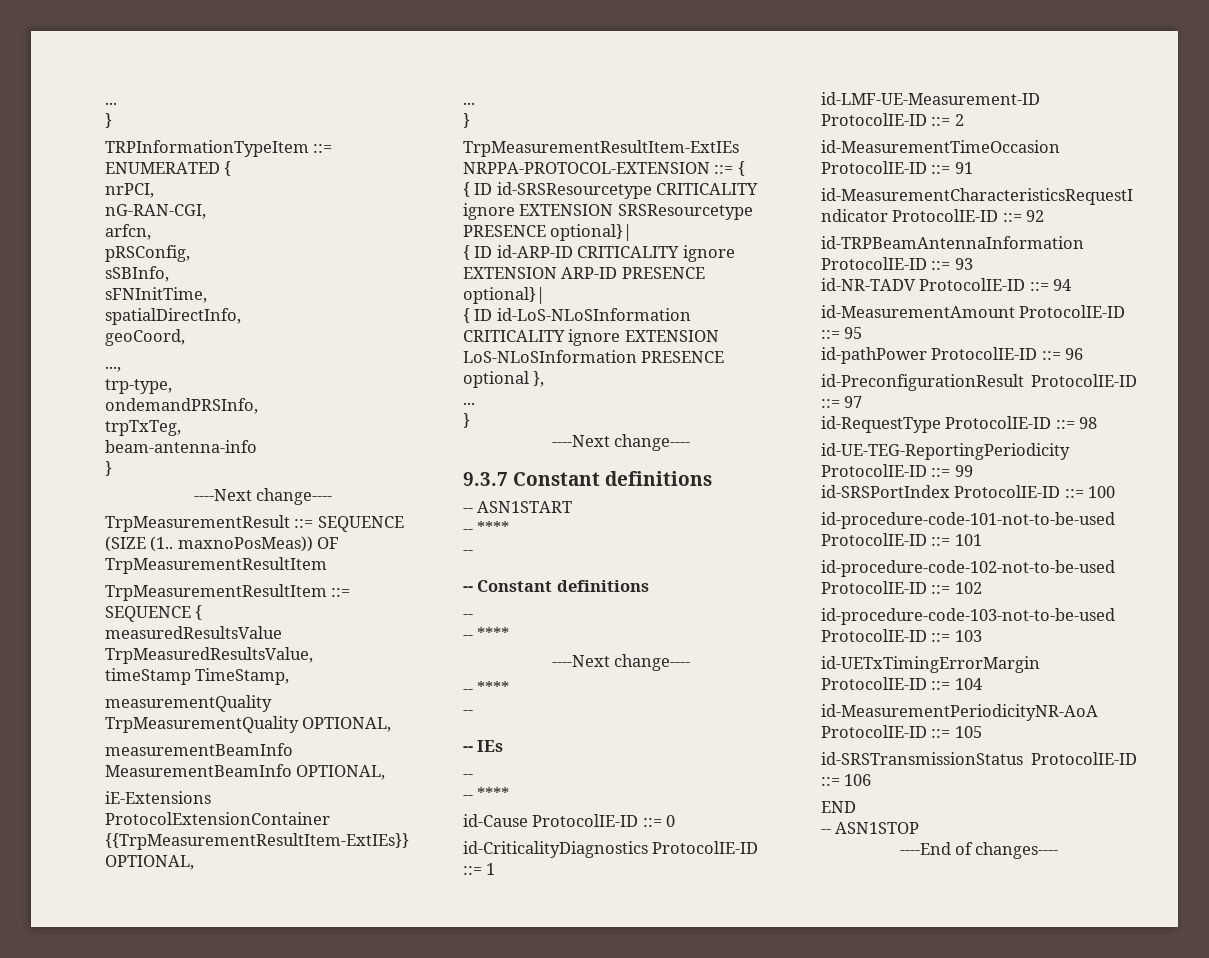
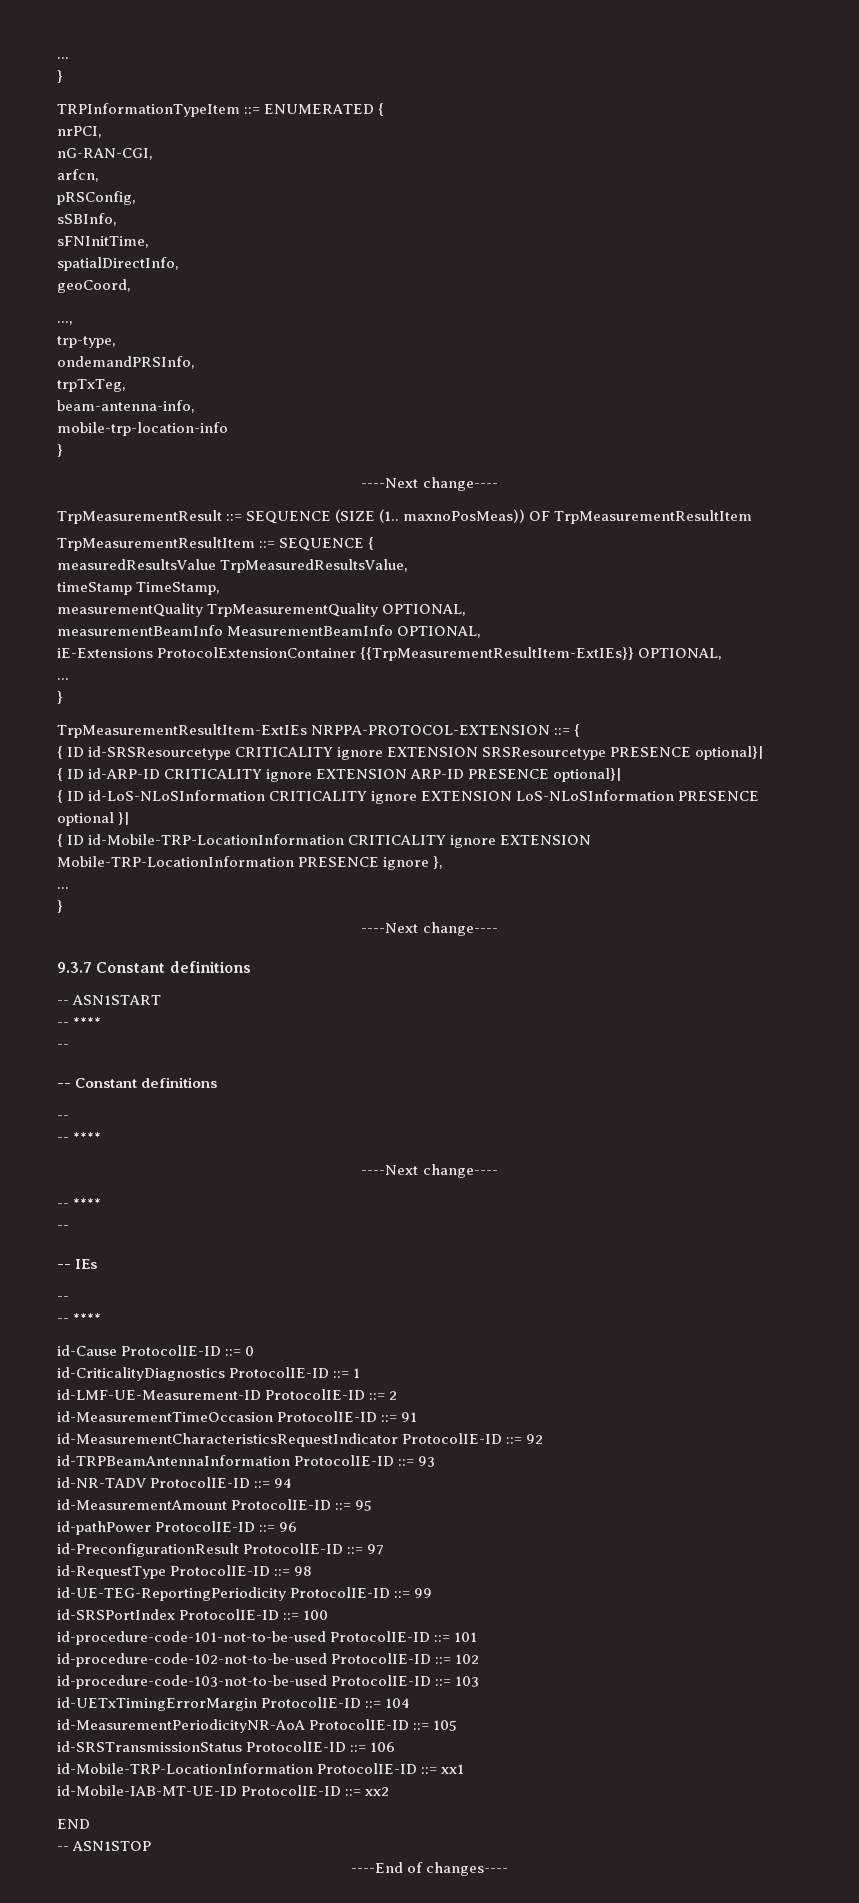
- beam-antenna-info
+ beam-antenna-info,
+ mobile-trp-location-info
- { ID id-LoS-NLoSInformation CRITICALITY ignore EXTENSION LoS-NLoSInformation PRESENCE optional },
+ { ID id-LoS-NLoSInformation CRITICALITY ignore EXTENSION LoS-NLoSInformation PRESENCE optional }|
+ { ID id-Mobile-TRP-LocationInformation CRITICALITY ignore EXTENSION Mobile-TRP-LocationInformation PRESENCE ignore },
+ id-Mobile-TRP-LocationInformation ProtocolIE-ID ::= xx1
+ id-Mobile-IAB-MT-UE-ID ProtocolIE-ID ::= xx2

